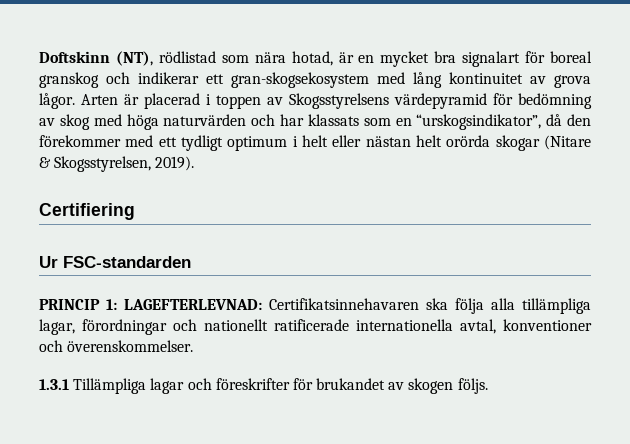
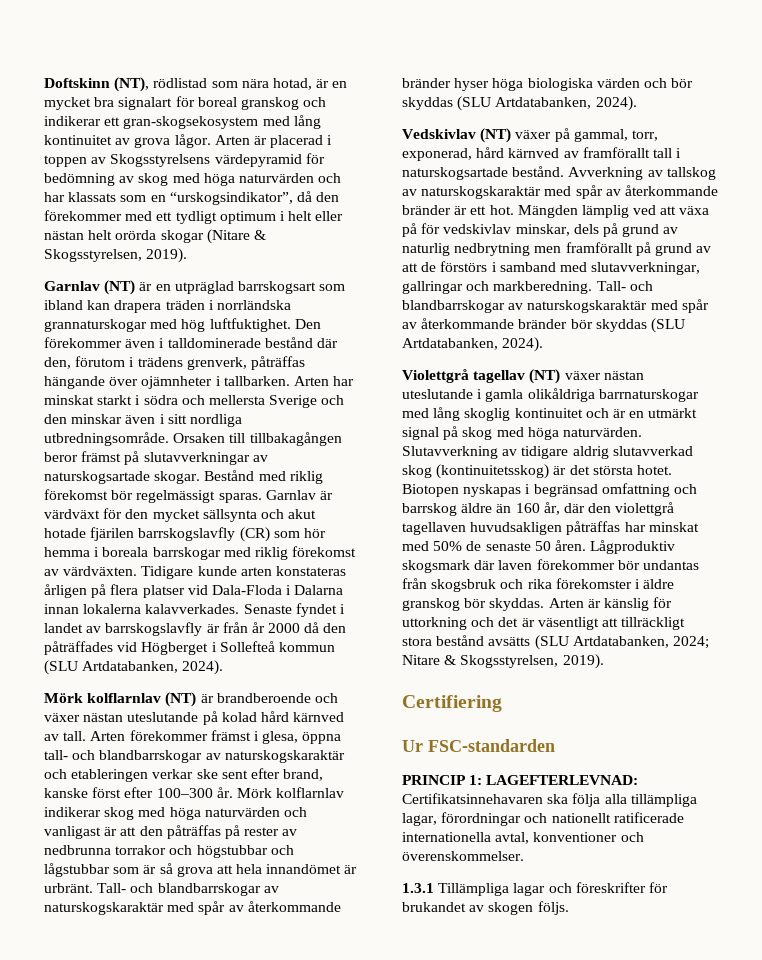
+ Garnlav (NT) är en utpräglad barrskogsart som ibland kan drapera träden i norrländska grannaturskogar med hög luftfuktighet. Den förekommer även i talldominerade bestånd där den, förutom i trädens grenverk, påträffas hängande över ojämnheter i tallbarken. Arten har minskat starkt i södra och mellersta Sverige och den minskar även i sitt nordliga utbredningsområde. Orsaken till tillbakagången beror främst på slutavverkningar av naturskogsartade skogar. Bestånd med riklig förekomst bör regelmässigt sparas. Garnlav är värdväxt för den mycket sällsynta och akut hotade fjärilen barrskogslavfly (CR) som hör hemma i boreala barrskogar med riklig förekomst av värdväxten. Tidigare kunde arten konstateras årligen på flera platser vid Dala-Floda i Dalarna innan lokalerna kalavverkades. Senaste fyndet i landet av barrskogslavfly är från år 2000 då den påträffades vid Högberget i Sollefteå kommun (SLU Artdatabanken, 2024).
+ Mörk kolflarnlav (NT) är brandberoende och växer nästan uteslutande på kolad hård kärnved av tall. Arten förekommer främst i glesa, öppna tall- och blandbarrskogar av naturskogskaraktär och etableringen verkar ske sent efter brand, kanske först efter 100–300 år. Mörk kolflarnlav indikerar skog med höga naturvärden och vanligast är att den påträffas på rester av nedbrunna torrakor och högstubbar och lågstubbar som är så grova att hela innandömet är urbränt. Tall- och blandbarrskogar av naturskogskaraktär med spår av återkommande bränder hyser höga biologiska värden och bör skyddas (SLU Artdatabanken, 2024).
+ Vedskivlav (NT) växer på gammal, torr, exponerad, hård kärnved av framförallt tall i naturskogsartade bestånd. Avverkning av tallskog av naturskogskaraktär med spår av återkommande bränder är ett hot. Mängden lämplig ved att växa på för vedskivlav minskar, dels på grund av naturlig nedbrytning men framförallt på grund av att de förstörs i samband med slutavverkningar, gallringar och markberedning. Tall- och blandbarrskogar av naturskogskaraktär med spår av återkommande bränder bör skyddas (SLU Artdatabanken, 2024).
+ Violettgrå tagellav (NT) växer nästan uteslutande i gamla olikåldriga barrnaturskogar med lång skoglig kontinuitet och är en utmärkt signal på skog med höga naturvärden. Slutavverkning av tidigare aldrig slutavverkad skog (kontinuitetsskog) är det största hotet. Biotopen nyskapas i begränsad omfattning och barrskog äldre än 160 år, där den violettgrå tagellaven huvudsakligen påträffas har minskat med 50% de senaste 50 åren. Lågproduktiv skogsmark där laven förekommer bör undantas från skogsbruk och rika förekomster i äldre granskog bör skyddas. Arten är känslig för uttorkning och det är väsentligt att tillräckligt stora bestånd avsätts (SLU Artdatabanken, 2024; Nitare & Skogsstyrelsen, 2019).

